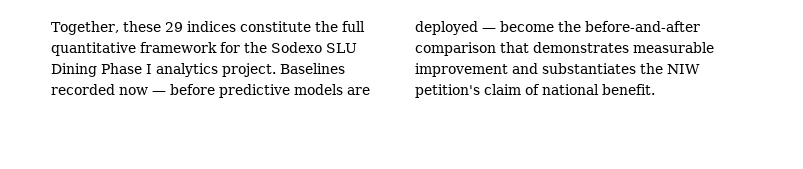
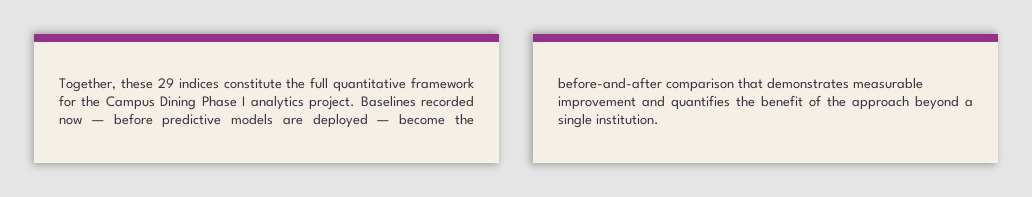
- Together, these 29 indices constitute the full quantitative framework for the Sodexo SLU Dining Phase I analytics project.
+ Together, these 29 indices constitute the full quantitative framework for the Campus Dining Phase I analytics project.
- Baselines recorded now — before predictive models are deployed — become the before-and-after comparison that demonstrates measurable improvement and substantiates the NIW petition's claim of national benefit.
+ Baselines recorded now — before predictive models are deployed — become the before-and-after comparison that demonstrates measurable improvement and quantifies the benefit of the approach beyond a single institution.

